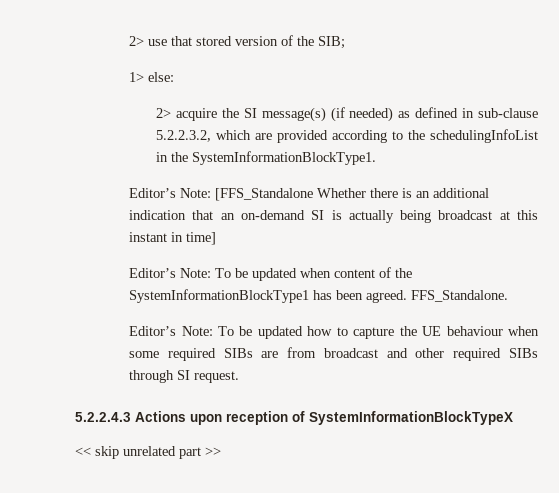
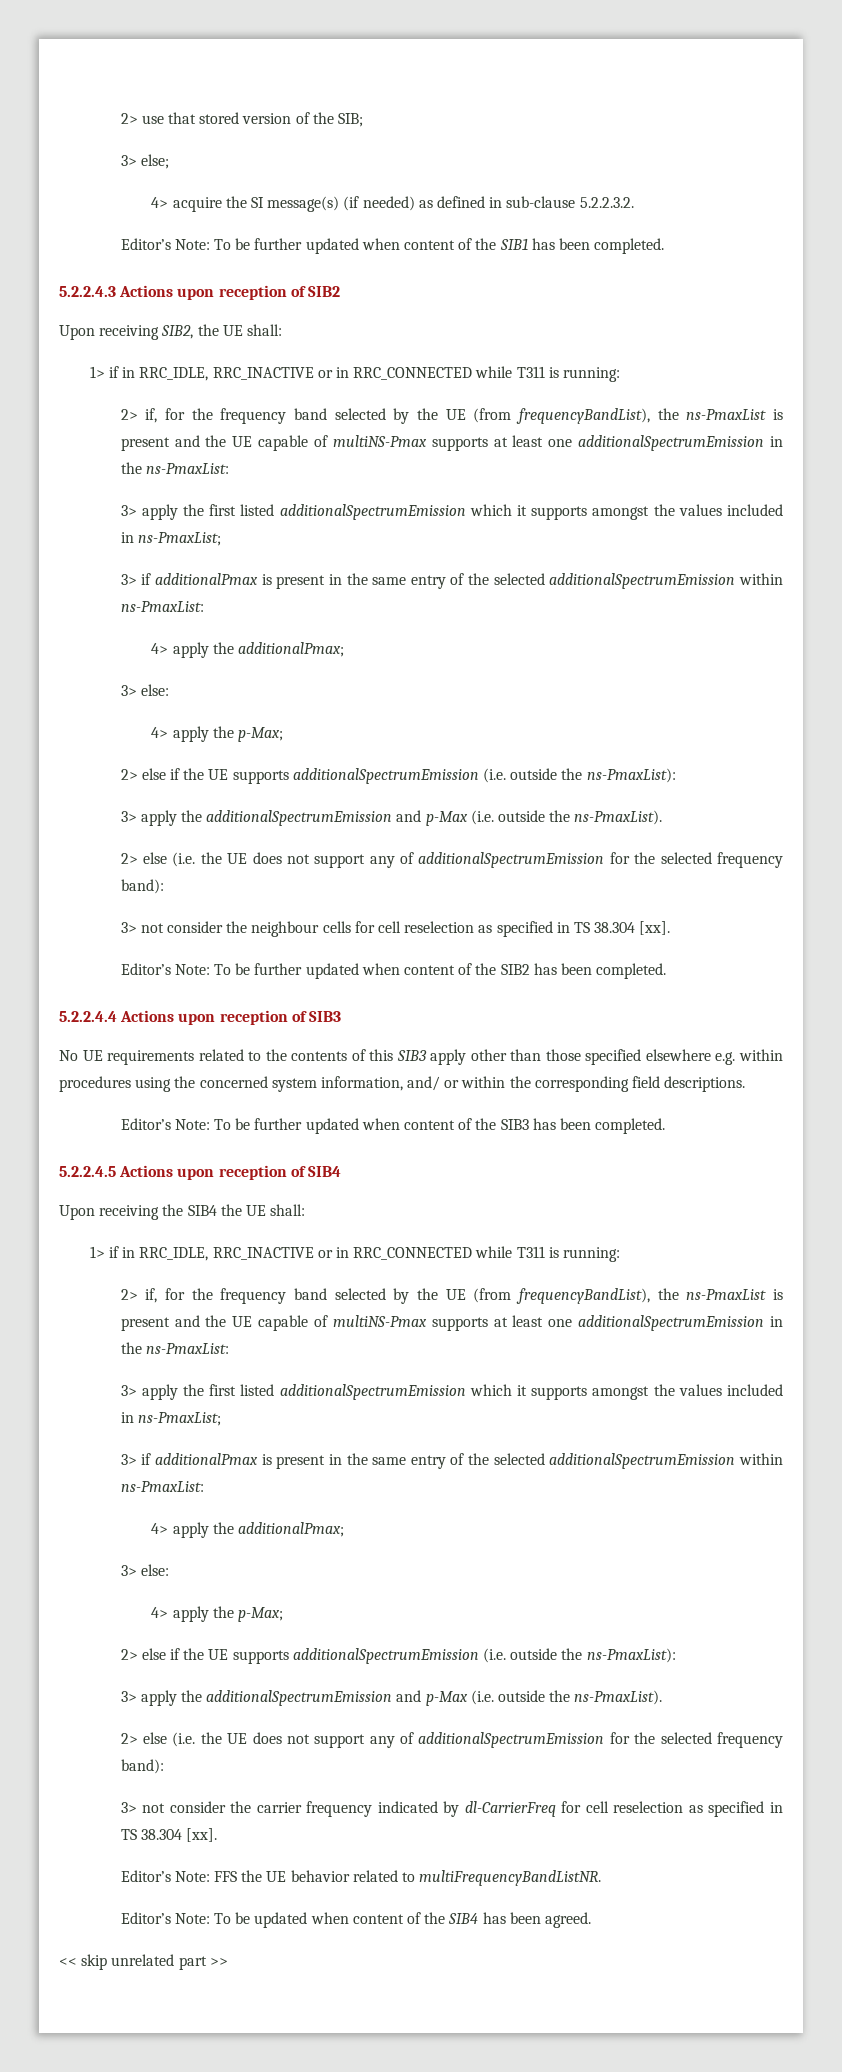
- 1> else:
- 2> acquire the SI message(s) (if needed) as defined in sub-clause 5.2.2.3.2, which are provided according to the schedulingInfoList in the SystemInformationBlockType1.
- Editor’s Note: [FFS_Standalone Whether there is an additional indication that an on-demand SI is actually being broadcast at this instant in time]
+ 3> else;
+ 4> acquire the SI message(s) (if needed) as defined in sub-clause 5.2.2.3.2.
+ Editor’s Note: To be further updated when content of the SIB1 has been completed.
+ 5.2.2.4.3 Actions upon reception of SIB2
+ Upon receiving SIB2, the UE shall:
+ 1> if in RRC_IDLE, RRC_INACTIVE or in RRC_CONNECTED while T311 is running:
+ 2> if, for the frequency band selected by the UE (from frequencyBandList), the ns-PmaxList is present and the UE capable of multiNS-Pmax supports at least one additionalSpectrumEmission in the ns-PmaxList:
+ 3> apply the first listed additionalSpectrumEmission which it supports amongst the values included in ns-PmaxList;
+ 3> if additionalPmax is present in the same entry of the selected additionalSpectrumEmission within ns-PmaxList:
+ 4> apply the additionalPmax;
+ 3> else:
+ 4> apply the p-Max;
+ 2> else if the UE supports additionalSpectrumEmission (i.e. outside the ns-PmaxList):
+ 3> apply the additionalSpectrumEmission and p-Max (i.e. outside the ns-PmaxList).
+ 2> else (i.e. the UE does not support any of additionalSpectrumEmission for the selected frequency band):
+ 3> not consider the neighbour cells for cell reselection as specified in TS 38.304 [xx].
+ Editor’s Note: To be further updated when content of the SIB2 has been completed.
+ 5.2.2.4.4 Actions upon reception of SIB3
+ No UE requirements related to the contents of this SIB3 apply other than those specified elsewhere e.g. within procedures using the concerned system information, and/ or within the corresponding field descriptions.
+ Editor’s Note: To be further updated when content of the SIB3 has been completed.
+ 5.2.2.4.5 Actions upon reception of SIB4
+ Upon receiving the SIB4 the UE shall:
+ 1> if in RRC_IDLE, RRC_INACTIVE or in RRC_CONNECTED while T311 is running:
+ 2> if, for the frequency band selected by the UE (from frequencyBandList), the ns-PmaxList is present and the UE capable of multiNS-Pmax supports at least one additionalSpectrumEmission in the ns-PmaxList:
+ 3> apply the first listed additionalSpectrumEmission which it supports amongst the values included in ns-PmaxList;
+ 3> if additionalPmax is present in the same entry of the selected additionalSpectrumEmission within ns-PmaxList:
+ 4> apply the additionalPmax;
+ 3> else:
+ 4> apply the p-Max;
+ 2> else if the UE supports additionalSpectrumEmission (i.e. outside the ns-PmaxList):
+ 3> apply the additionalSpectrumEmission and p-Max (i.e. outside the ns-PmaxList).
+ 2> else (i.e. the UE does not support any of additionalSpectrumEmission for the selected frequency band):
+ 3> not consider the carrier frequency indicated by dl-CarrierFreq for cell reselection as specified in TS 38.304 [xx].
+ Editor’s Note: FFS the UE behavior related to multiFrequencyBandListNR.
- Editor’s Note: To be updated when content of the SystemInformationBlockType1 has been agreed. FFS_Standalone.
- Editor’s Note: To be updated how to capture the UE behaviour when some required SIBs are from broadcast and other required SIBs through SI request.
- 5.2.2.4.3 Actions upon reception of SystemInformationBlockTypeX
+ Editor’s Note: To be updated when content of the SIB4 has been agreed.

